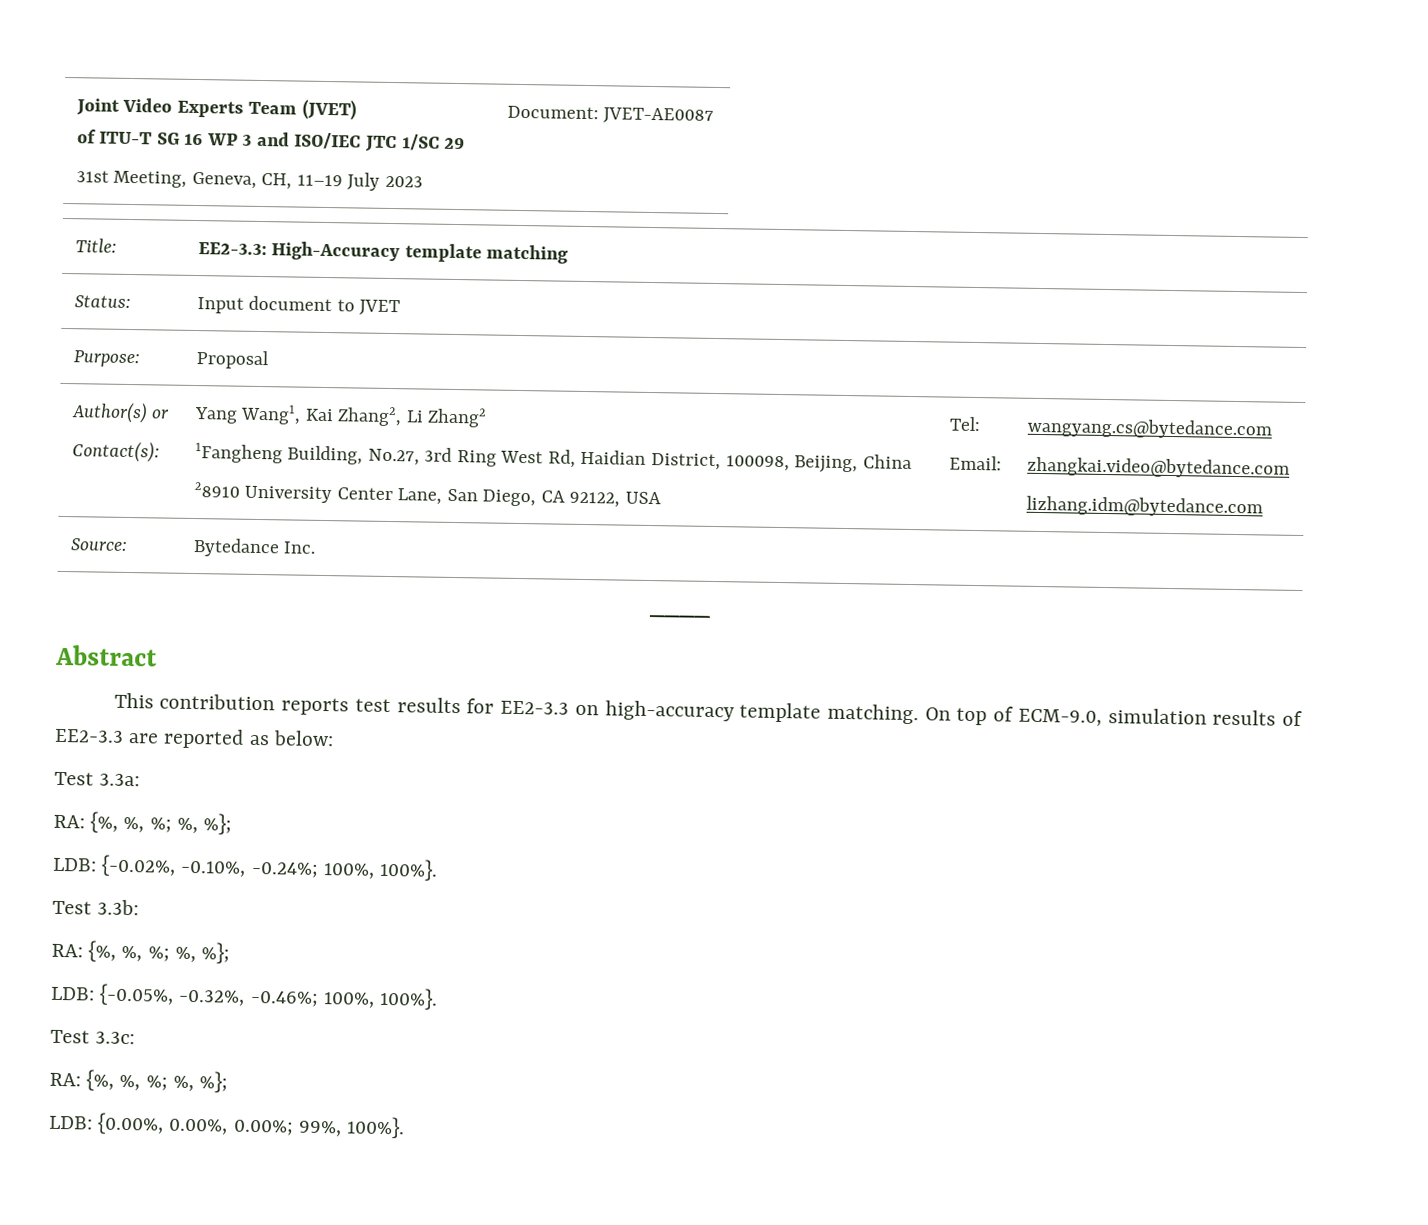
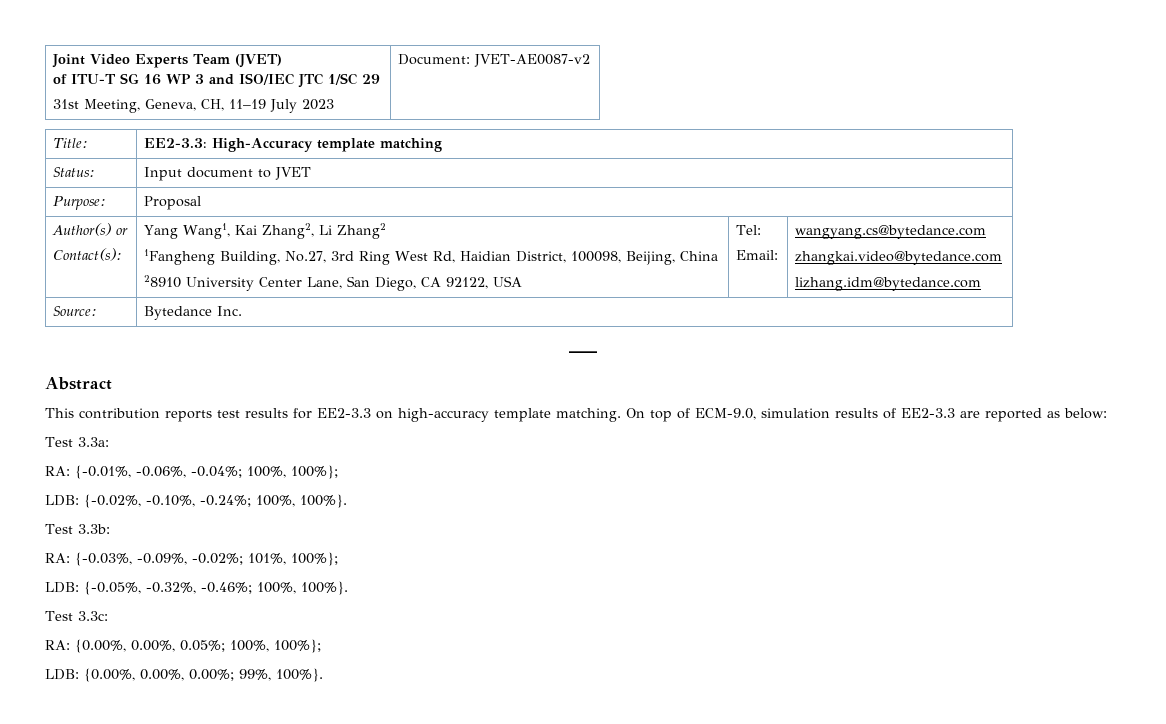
  Joint Video Experts Team (JVET)
  of ITU-T SG 16 WP 3 and ISO/IEC JTC 1/SC 29
- 31st Meeting, Geneva, CH, 11–19 July 2023 | Document: JVET-AE0087
+ 31st Meeting, Geneva, CH, 11–19 July 2023 | Document: JVET-AE0087-v2
  Test 3.3a:
- RA: {%, %, %; %, %};
+ RA: {-0.01%, -0.06%, -0.04%; 100%, 100%};
  Test 3.3b:
- RA: {%, %, %; %, %};
+ RA: {-0.03%, -0.09%, -0.02%; 101%, 100%};
  Test 3.3c:
- RA: {%, %, %; %, %};
+ RA: {0.00%, 0.00%, 0.05%; 100%, 100%};

